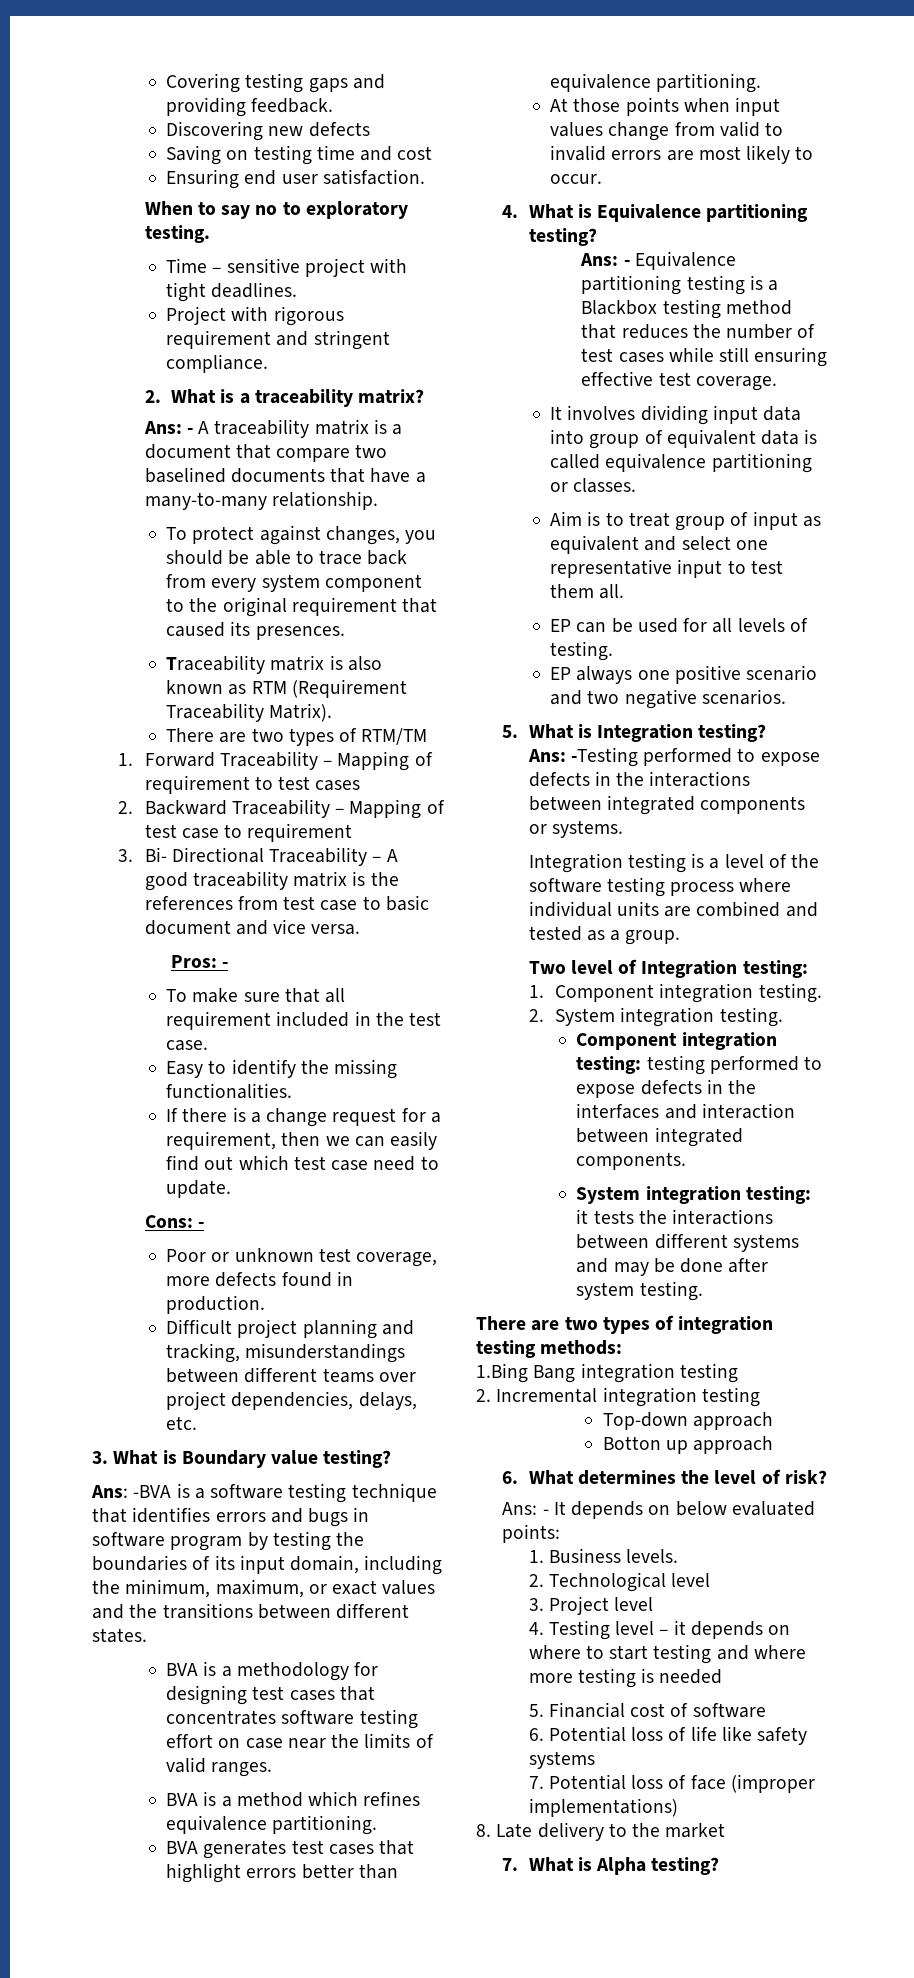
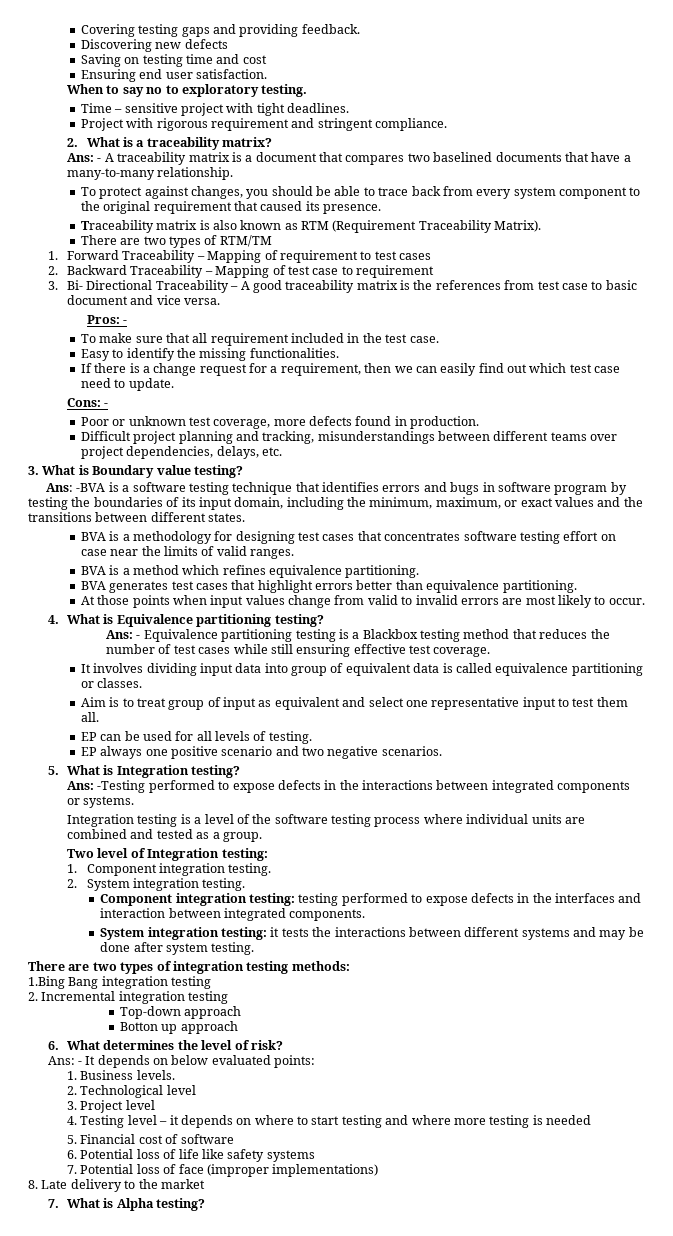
- Ans: - A traceability matrix is a document that compare two baselined documents that have a many-to-many relationship.
+ Ans: - A traceability matrix is a document that compares two baselined documents that have a many-to-many relationship.
- To protect against changes, you should be able to trace back from every system component to the original requirement that caused its presences.
+ To protect against changes, you should be able to trace back from every system component to the original requirement that caused its presence.

